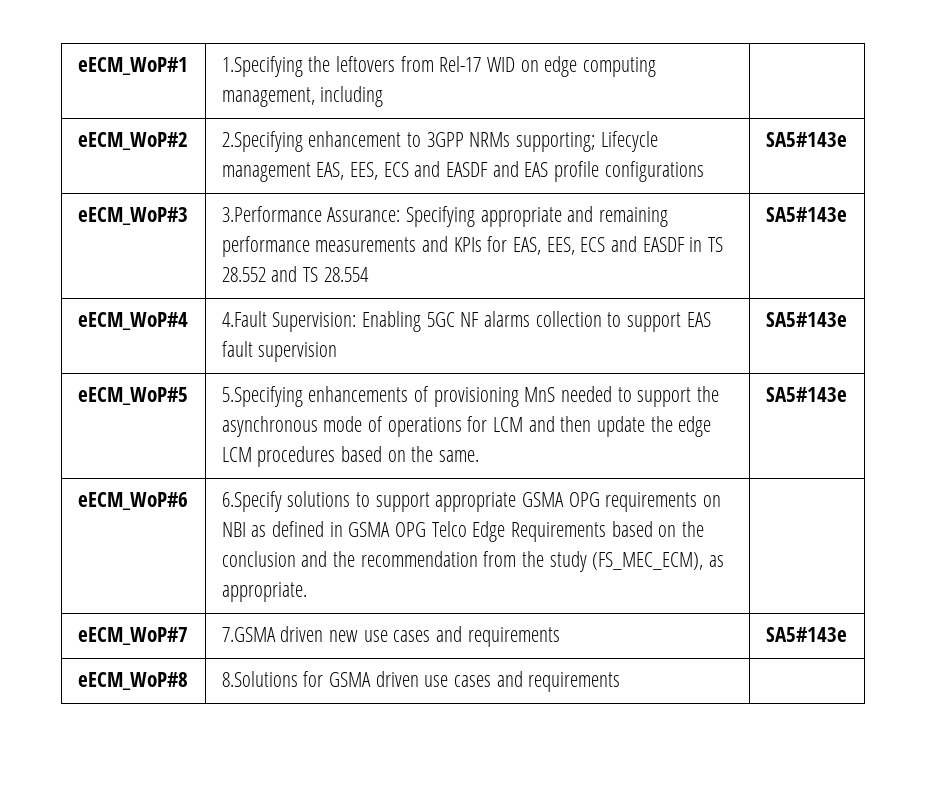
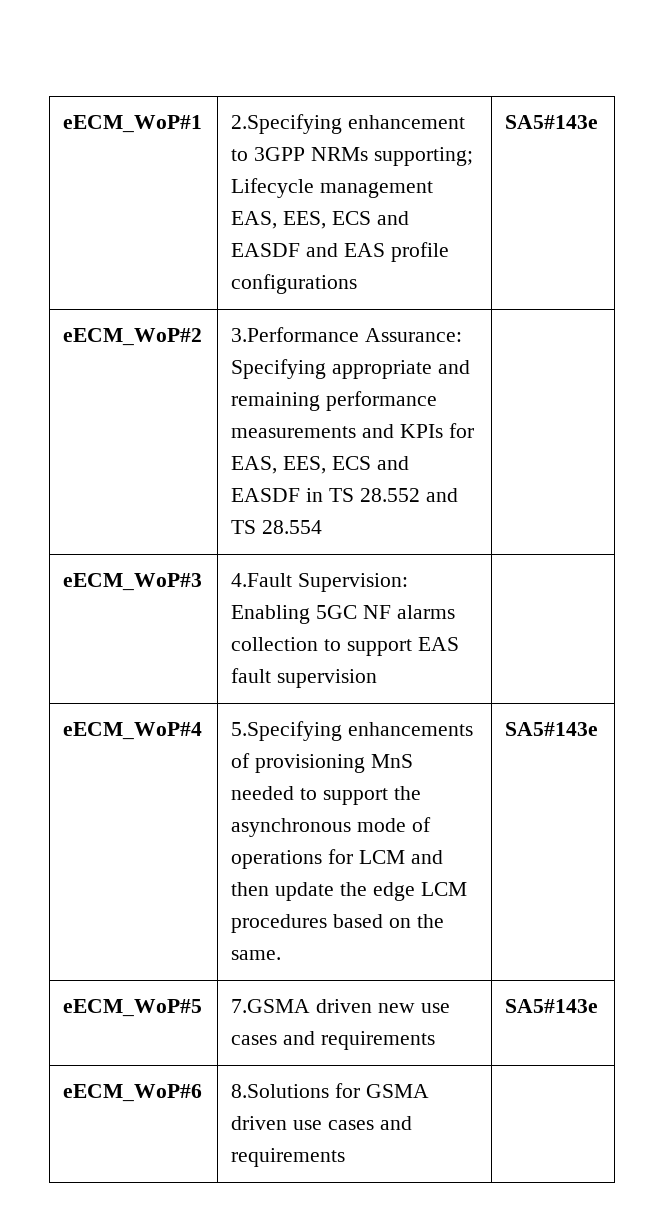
- eECM_WoP#1 | 1.Specifying the leftovers from Rel-17 WID on edge computing management, including |
- eECM_WoP#2 | 2.Specifying enhancement to 3GPP NRMs supporting; Lifecycle management EAS, EES, ECS and EASDF and EAS profile configurations | SA5#143e
+ eECM_WoP#1 | 2.Specifying enhancement to 3GPP NRMs supporting; Lifecycle management EAS, EES, ECS and EASDF and EAS profile configurations | SA5#143e
- eECM_WoP#3 | 3.Performance Assurance: Specifying appropriate and remaining performance measurements and KPIs for EAS, EES, ECS and EASDF in TS 28.552 and TS 28.554 | SA5#143e
- eECM_WoP#4 | 4.Fault Supervision: Enabling 5GC NF alarms collection to support EAS fault supervision | SA5#143e
- eECM_WoP#5 | 5.Specifying enhancements of provisioning MnS needed to support the asynchronous mode of operations for LCM and then update the edge LCM procedures based on the same. | SA5#143e
+ eECM_WoP#2 | 3.Performance Assurance: Specifying appropriate and remaining performance measurements and KPIs for EAS, EES, ECS and EASDF in TS 28.552 and TS 28.554 |
+ eECM_WoP#3 | 4.Fault Supervision: Enabling 5GC NF alarms collection to support EAS fault supervision |
+ eECM_WoP#4 | 5.Specifying enhancements of provisioning MnS needed to support the asynchronous mode of operations for LCM and then update the edge LCM procedures based on the same. | SA5#143e
- eECM_WoP#6 | 6.Specify solutions to support appropriate GSMA OPG requirements on NBI as defined in GSMA OPG Telco Edge Requirements based on the conclusion and the recommendation from the study (FS_MEC_ECM), as appropriate. |
- eECM_WoP#7 | 7.GSMA driven new use cases and requirements | SA5#143e
+ eECM_WoP#5 | 7.GSMA driven new use cases and requirements | SA5#143e
- eECM_WoP#8 | 8.Solutions for GSMA driven use cases and requirements |
+ eECM_WoP#6 | 8.Solutions for GSMA driven use cases and requirements |

